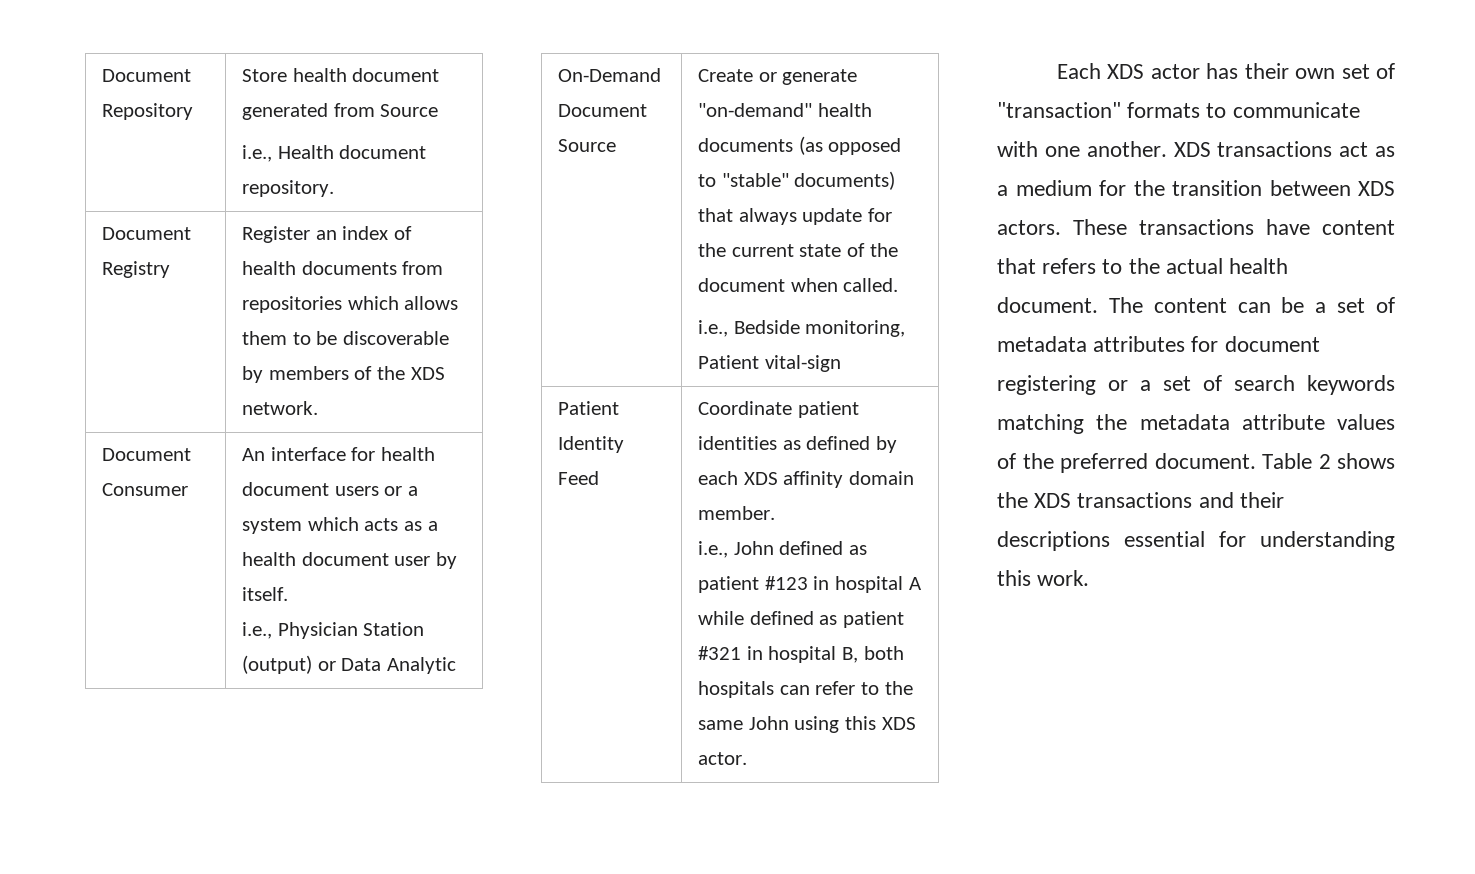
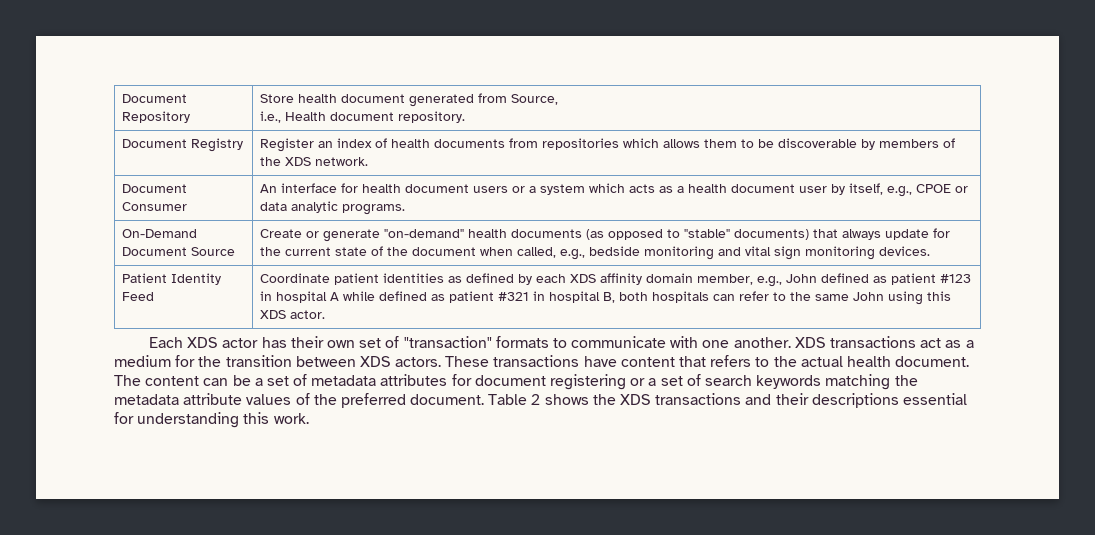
- Document Repository | Store health document generated from Source
+ Document Repository | Store health document generated from Source,
- Document Consumer | An interface for health document users or a system which acts as a health document user by itself.
- i.e., Physician Station (output) or Data Analytic
+ Document Consumer | An interface for health document users or a system which acts as a health document user by itself, e.g., CPOE or data analytic programs.
- On-Demand Document Source | Create or generate "on-demand" health documents (as opposed to "stable" documents) that always update for the current state of the document when called.
- i.e., Bedside monitoring, Patient vital-sign
+ On-Demand Document Source | Create or generate "on-demand" health documents (as opposed to "stable" documents) that always update for the current state of the document when called, e.g., bedside monitoring and vital sign monitoring devices.
- Coordinate patient identities as defined by each XDS affinity domain member.
- i.e., John defined as patient #123 in hospital A while defined as patient #321 in hospital B, both hospitals can refer to the same John using this XDS actor.
+ Coordinate patient identities as defined by each XDS affinity domain member, e.g., John defined as patient #123 in hospital A while defined as patient #321 in hospital B, both hospitals can refer to the same John using this XDS actor.

